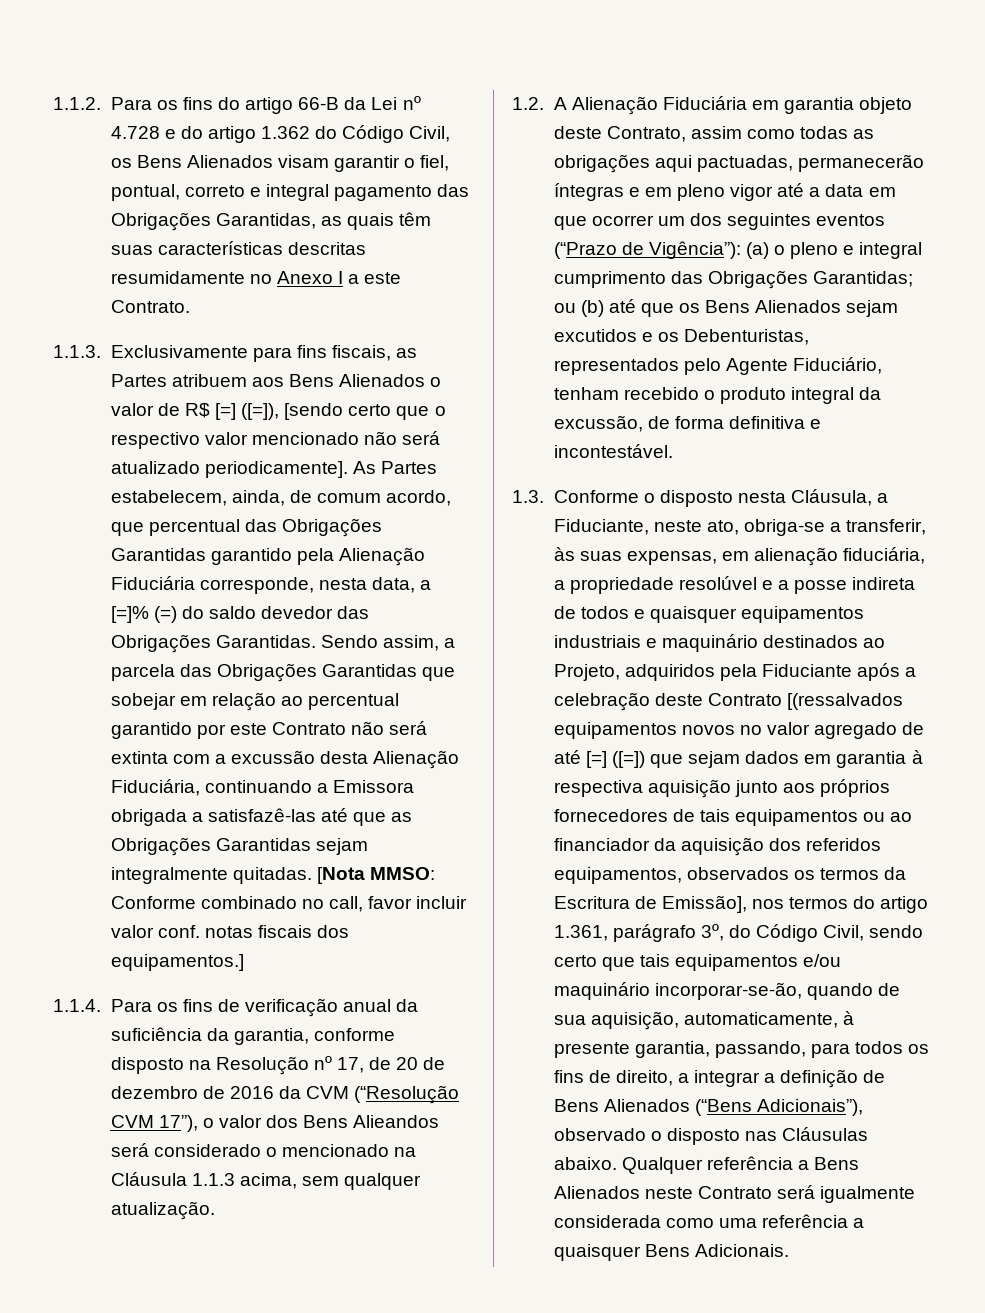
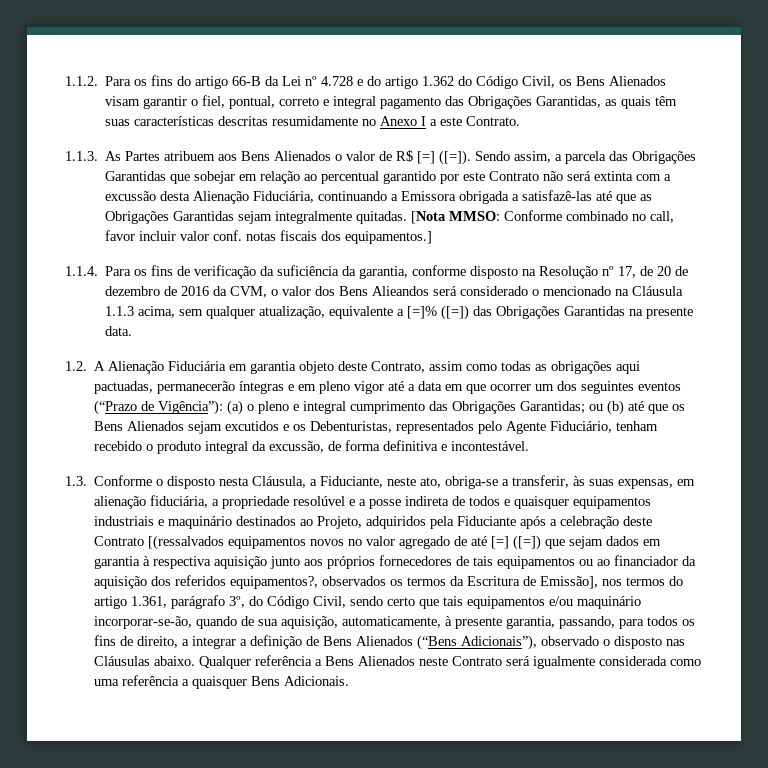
- 1.1.3. Exclusivamente para fins fiscais, as Partes atribuem aos Bens Alienados o valor de R$ [=] ([=]), [sendo certo que o respectivo valor mencionado não será atualizado periodicamente]. As Partes estabelecem, ainda, de comum acordo, que percentual das Obrigações Garantidas garantido pela Alienação Fiduciária corresponde, nesta data, a [=]% (=) do saldo devedor das Obrigações Garantidas.
+ 1.1.3. As Partes atribuem aos Bens Alienados o valor de R$ [=] ([=]).
- 1.1.4. Para os fins de verificação anual da suficiência da garantia, conforme disposto na Resolução nº 17, de 20 de dezembro de 2016 da CVM (“Resolução CVM 17”), o valor dos Bens Alieandos será considerado o mencionado na Cláusula 1.1.3 acima, sem qualquer atualização.
+ 1.1.4. Para os fins de verificação da suficiência da garantia, conforme disposto na Resolução nº 17, de 20 de dezembro de 2016 da CVM, o valor dos Bens Alieandos será considerado o mencionado na Cláusula 1.1.3 acima, sem qualquer atualização, equivalente a [=]% ([=]) das Obrigações Garantidas na presente data.
- 1.3. Conforme o disposto nesta Cláusula, a Fiduciante, neste ato, obriga-se a transferir, às suas expensas, em alienação fiduciária, a propriedade resolúvel e a posse indireta de todos e quaisquer equipamentos industriais e maquinário destinados ao Projeto, adquiridos pela Fiduciante após a celebração deste Contrato [(ressalvados equipamentos novos no valor agregado de até [=] ([=]) que sejam dados em garantia à respectiva aquisição junto aos próprios fornecedores de tais equipamentos ou ao financiador da aquisição dos referidos equipamentos, observados os termos da Escritura de Emissão], nos termos do artigo 1.361, parágrafo 3º, do Código Civil, sendo certo que tais equipamentos e/ou maquinário incorporar-se-ão, quando de sua aquisição, automaticamente, à presente garantia, passando, para todos os fins de direito, a integrar a definição de Bens Alienados (“Bens Adicionais”), observado o disposto nas Cláusulas abaixo.
+ 1.3. Conforme o disposto nesta Cláusula, a Fiduciante, neste ato, obriga-se a transferir, às suas expensas, em alienação fiduciária, a propriedade resolúvel e a posse indireta de todos e quaisquer equipamentos industriais e maquinário destinados ao Projeto, adquiridos pela Fiduciante após a celebração deste Contrato [(ressalvados equipamentos novos no valor agregado de até [=] ([=]) que sejam dados em garantia à respectiva aquisição junto aos próprios fornecedores de tais equipamentos ou ao financiador da aquisição dos referidos equipamentos?, observados os termos da Escritura de Emissão], nos termos do artigo 1.361, parágrafo 3º, do Código Civil, sendo certo que tais equipamentos e/ou maquinário incorporar-se-ão, quando de sua aquisição, automaticamente, à presente garantia, passando, para todos os fins de direito, a integrar a definição de Bens Alienados (“Bens Adicionais”), observado o disposto nas Cláusulas abaixo.

